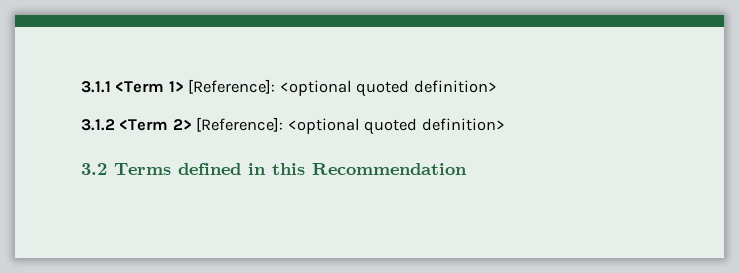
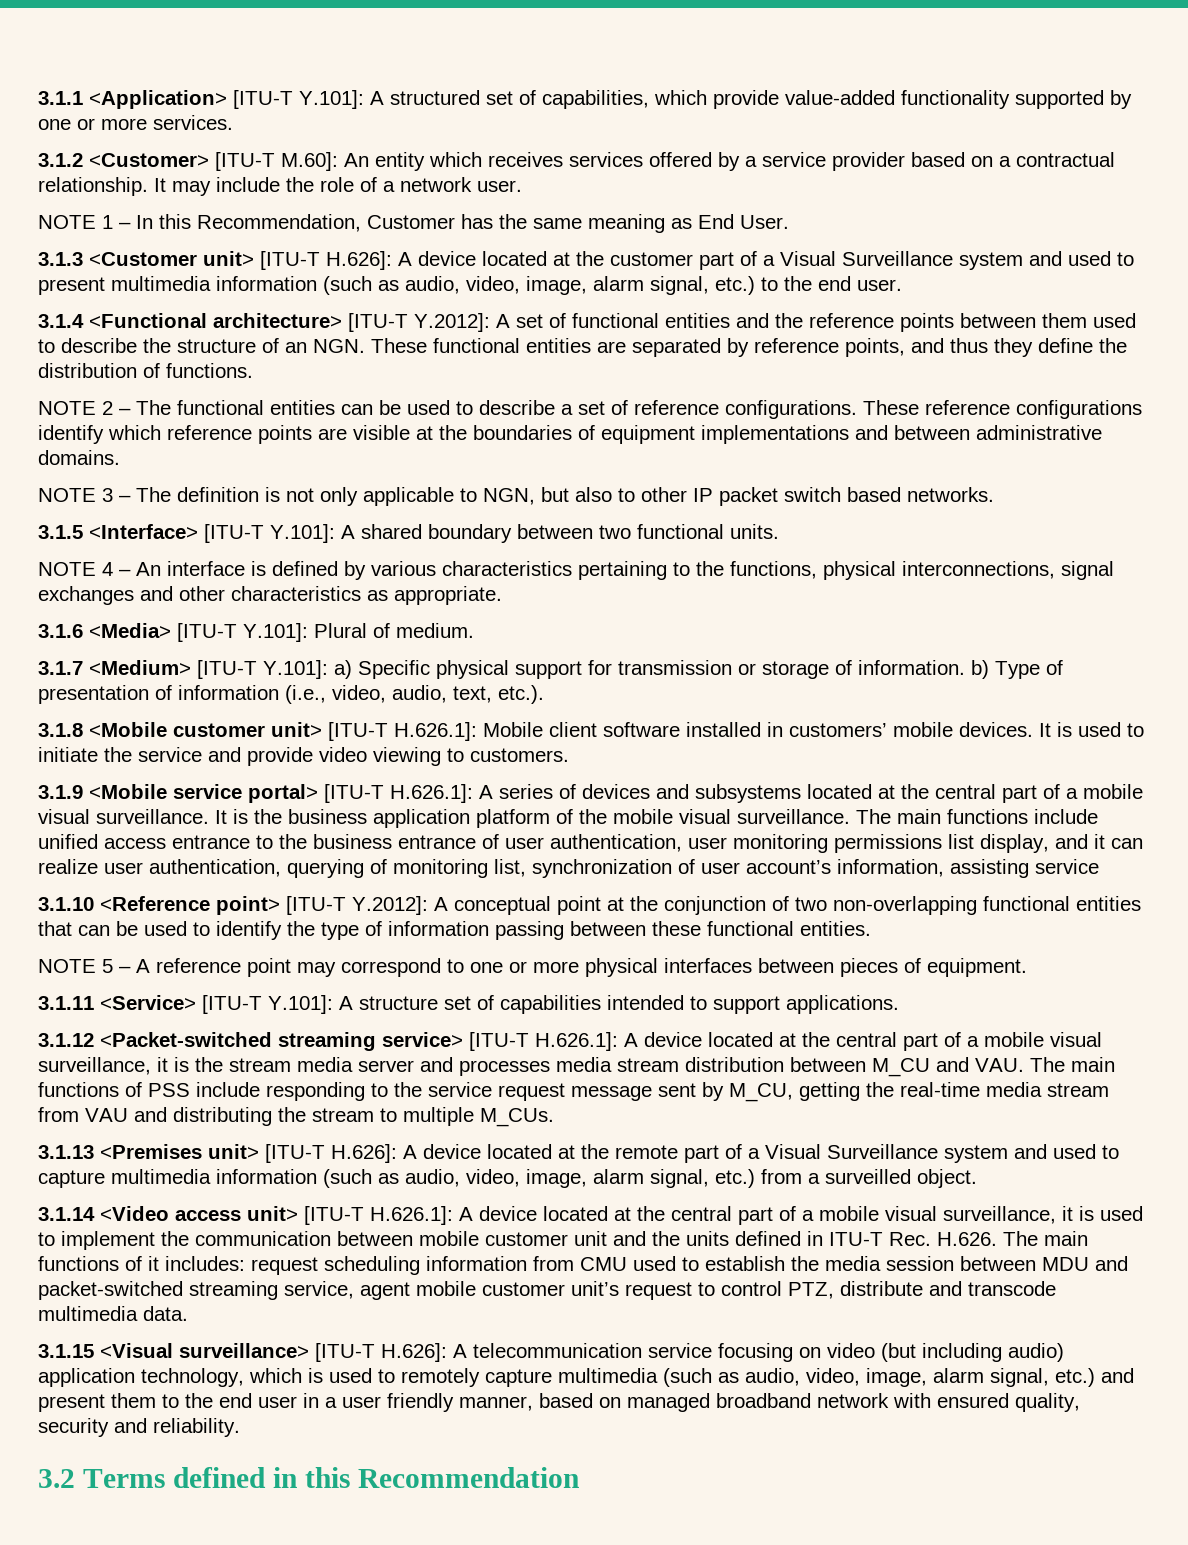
- 3.1.1 <Term 1> [Reference]: <optional quoted definition>
- 3.1.2 <Term 2> [Reference]: <optional quoted definition>
+ 3.1.1 <Application> [ITU-T Y.101]: A structured set of capabilities, which provide value-added functionality supported by one or more services.
+ 3.1.2 <Customer> [ITU-T M.60]: An entity which receives services offered by a service provider based on a contractual relationship. It may include the role of a network user.
+ NOTE 1 – In this Recommendation, Customer has the same meaning as End User.
+ 3.1.3 <Customer unit> [ITU-T H.626]: A device located at the customer part of a Visual Surveillance system and used to present multimedia information (such as audio, video, image, alarm signal, etc.) to the end user.
+ 3.1.4 <Functional architecture> [ITU-T Y.2012]: A set of functional entities and the reference points between them used to describe the structure of an NGN. These functional entities are separated by reference points, and thus they define the distribution of functions.
+ NOTE 2 – The functional entities can be used to describe a set of reference configurations. These reference configurations identify which reference points are visible at the boundaries of equipment implementations and between administrative domains.
+ NOTE 3 – The definition is not only applicable to NGN, but also to other IP packet switch based networks.
+ 3.1.5 <Interface> [ITU-T Y.101]: A shared boundary between two functional units.
+ NOTE 4 – An interface is defined by various characteristics pertaining to the functions, physical interconnections, signal exchanges and other characteristics as appropriate.
+ 3.1.6 <Media> [ITU-T Y.101]: Plural of medium.
+ 3.1.7 <Medium> [ITU-T Y.101]: a) Specific physical support for transmission or storage of information. b) Type of presentation of information (i.e., video, audio, text, etc.).
+ 3.1.8 <Mobile customer unit> [ITU-T H.626.1]: Mobile client software installed in customers’ mobile devices. It is used to initiate the service and provide video viewing to customers.
+ 3.1.9 <Mobile service portal> [ITU-T H.626.1]: A series of devices and subsystems located at the central part of a mobile visual surveillance. It is the business application platform of the mobile visual surveillance. The main functions include unified access entrance to the business entrance of user authentication, user monitoring permissions list display, and it can realize user authentication, querying of monitoring list, synchronization of user account’s information, assisting service
+ 3.1.10 <Reference point> [ITU-T Y.2012]: A conceptual point at the conjunction of two non-overlapping functional entities that can be used to identify the type of information passing between these functional entities.
+ NOTE 5 – A reference point may correspond to one or more physical interfaces between pieces of equipment.
+ 3.1.11 <Service> [ITU-T Y.101]: A structure set of capabilities intended to support applications.
+ 3.1.12 <Packet-switched streaming service> [ITU-T H.626.1]: A device located at the central part of a mobile visual surveillance, it is the stream media server and processes media stream distribution between M_CU and VAU. The main functions of PSS include responding to the service request message sent by M_CU, getting the real-time media stream from VAU and distributing the stream to multiple M_CUs.
+ 3.1.13 <Premises unit> [ITU-T H.626]: A device located at the remote part of a Visual Surveillance system and used to capture multimedia information (such as audio, video, image, alarm signal, etc.) from a surveilled object.
+ 3.1.14 <Video access unit> [ITU-T H.626.1]: A device located at the central part of a mobile visual surveillance, it is used to implement the communication between mobile customer unit and the units defined in ITU-T Rec. H.626. The main functions of it includes: request scheduling information from CMU used to establish the media session between MDU and packet-switched streaming service, agent mobile customer unit’s request to control PTZ, distribute and transcode multimedia data.
+ 3.1.15 <Visual surveillance> [ITU-T H.626]: A telecommunication service focusing on video (but including audio) application technology, which is used to remotely capture multimedia (such as audio, video, image, alarm signal, etc.) and present them to the end user in a user friendly manner, based on managed broadband network with ensured quality, security and reliability.

